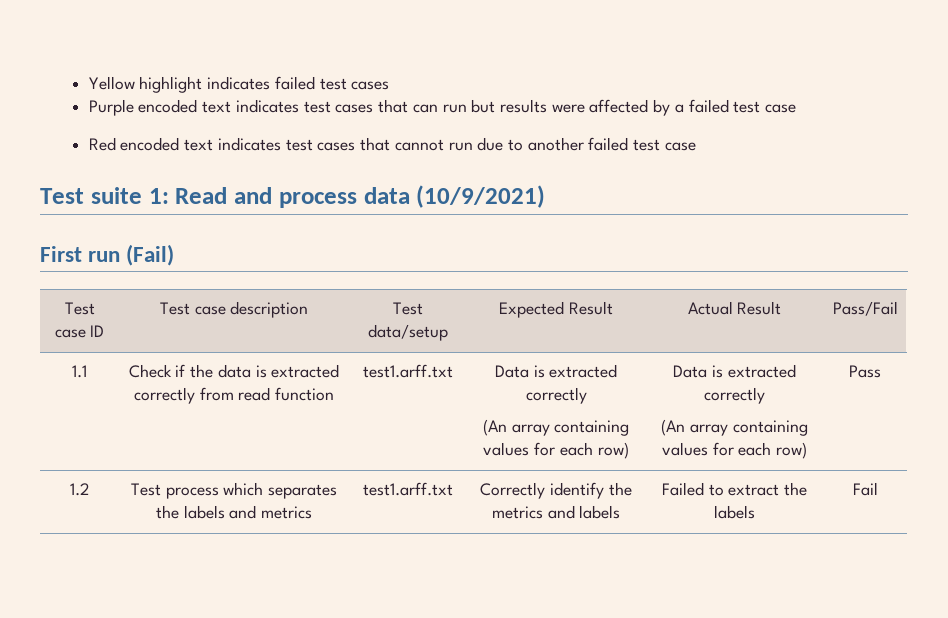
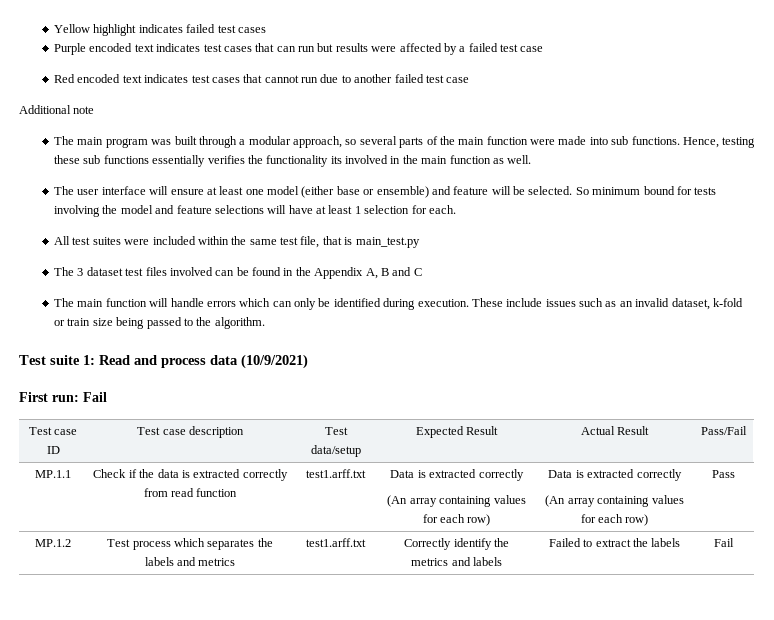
+ Additional note
+ The main program was built through a modular approach, so several parts of the main function were made into sub functions. Hence, testing these sub functions essentially verifies the functionality its involved in the main function as well.
+ The user interface will ensure at least one model (either base or ensemble) and feature will be selected. So minimum bound for tests involving the model and feature selections will have at least 1 selection for each.
+ All test suites were included within the same test file, that is main_test.py
+ The 3 dataset test files involved can be found in the Appendix A, B and C
+ The main function will handle errors which can only be identified during execution. These include issues such as an invalid dataset, k-fold or train size being passed to the algorithm.
- First run (Fail)
+ First run: Fail
- 1.1 | Check if the data is extracted correctly from read function | test1.arff.txt | Data is extracted correctly
+ MP.1.1 | Check if the data is extracted correctly from read function | test1.arff.txt | Data is extracted correctly
- 1.2 | Test process which separates the labels and metrics | test1.arff.txt | Correctly identify the metrics and labels | Failed to extract the labels | Fail
+ MP.1.2 | Test process which separates the labels and metrics | test1.arff.txt | Correctly identify the metrics and labels | Failed to extract the labels | Fail

